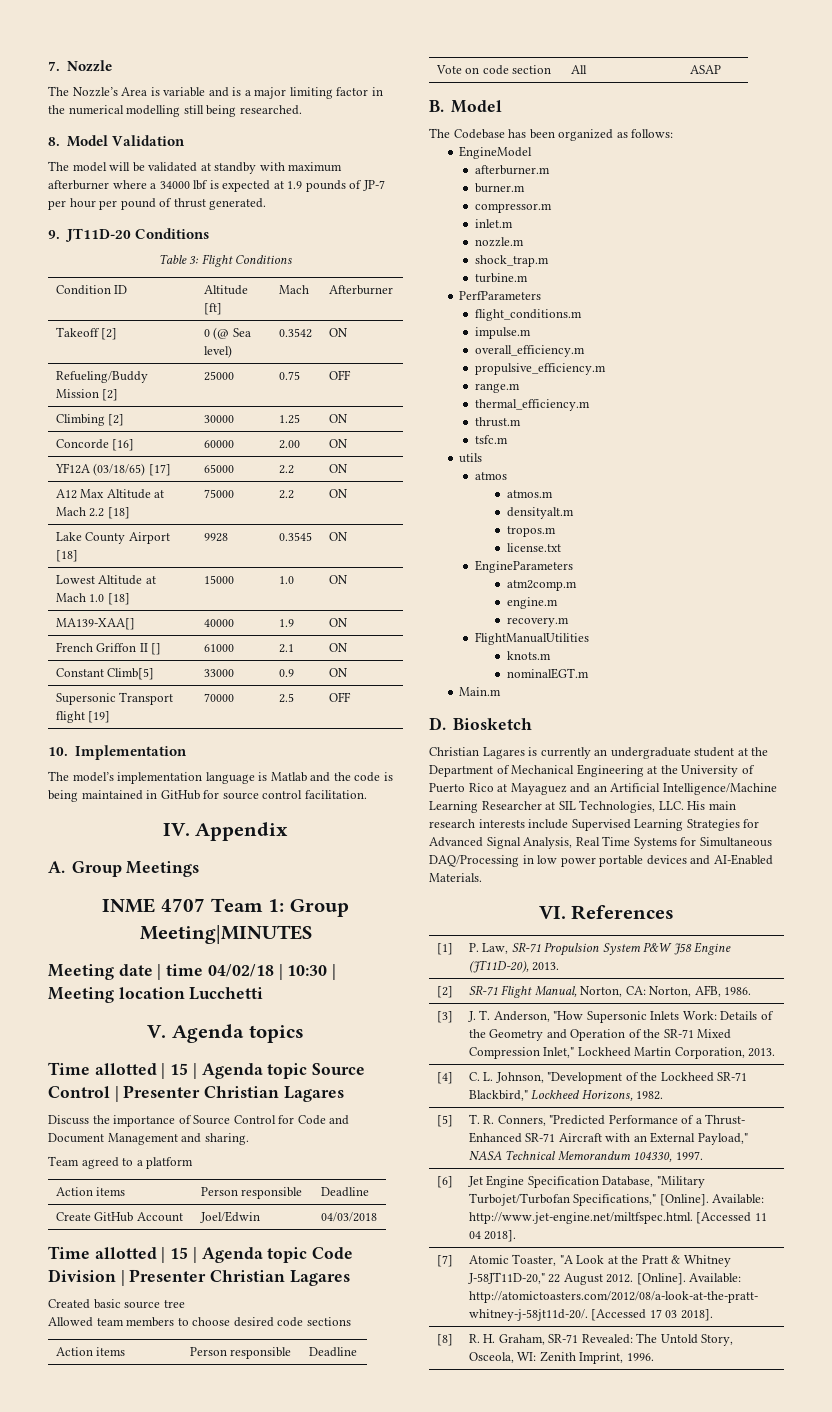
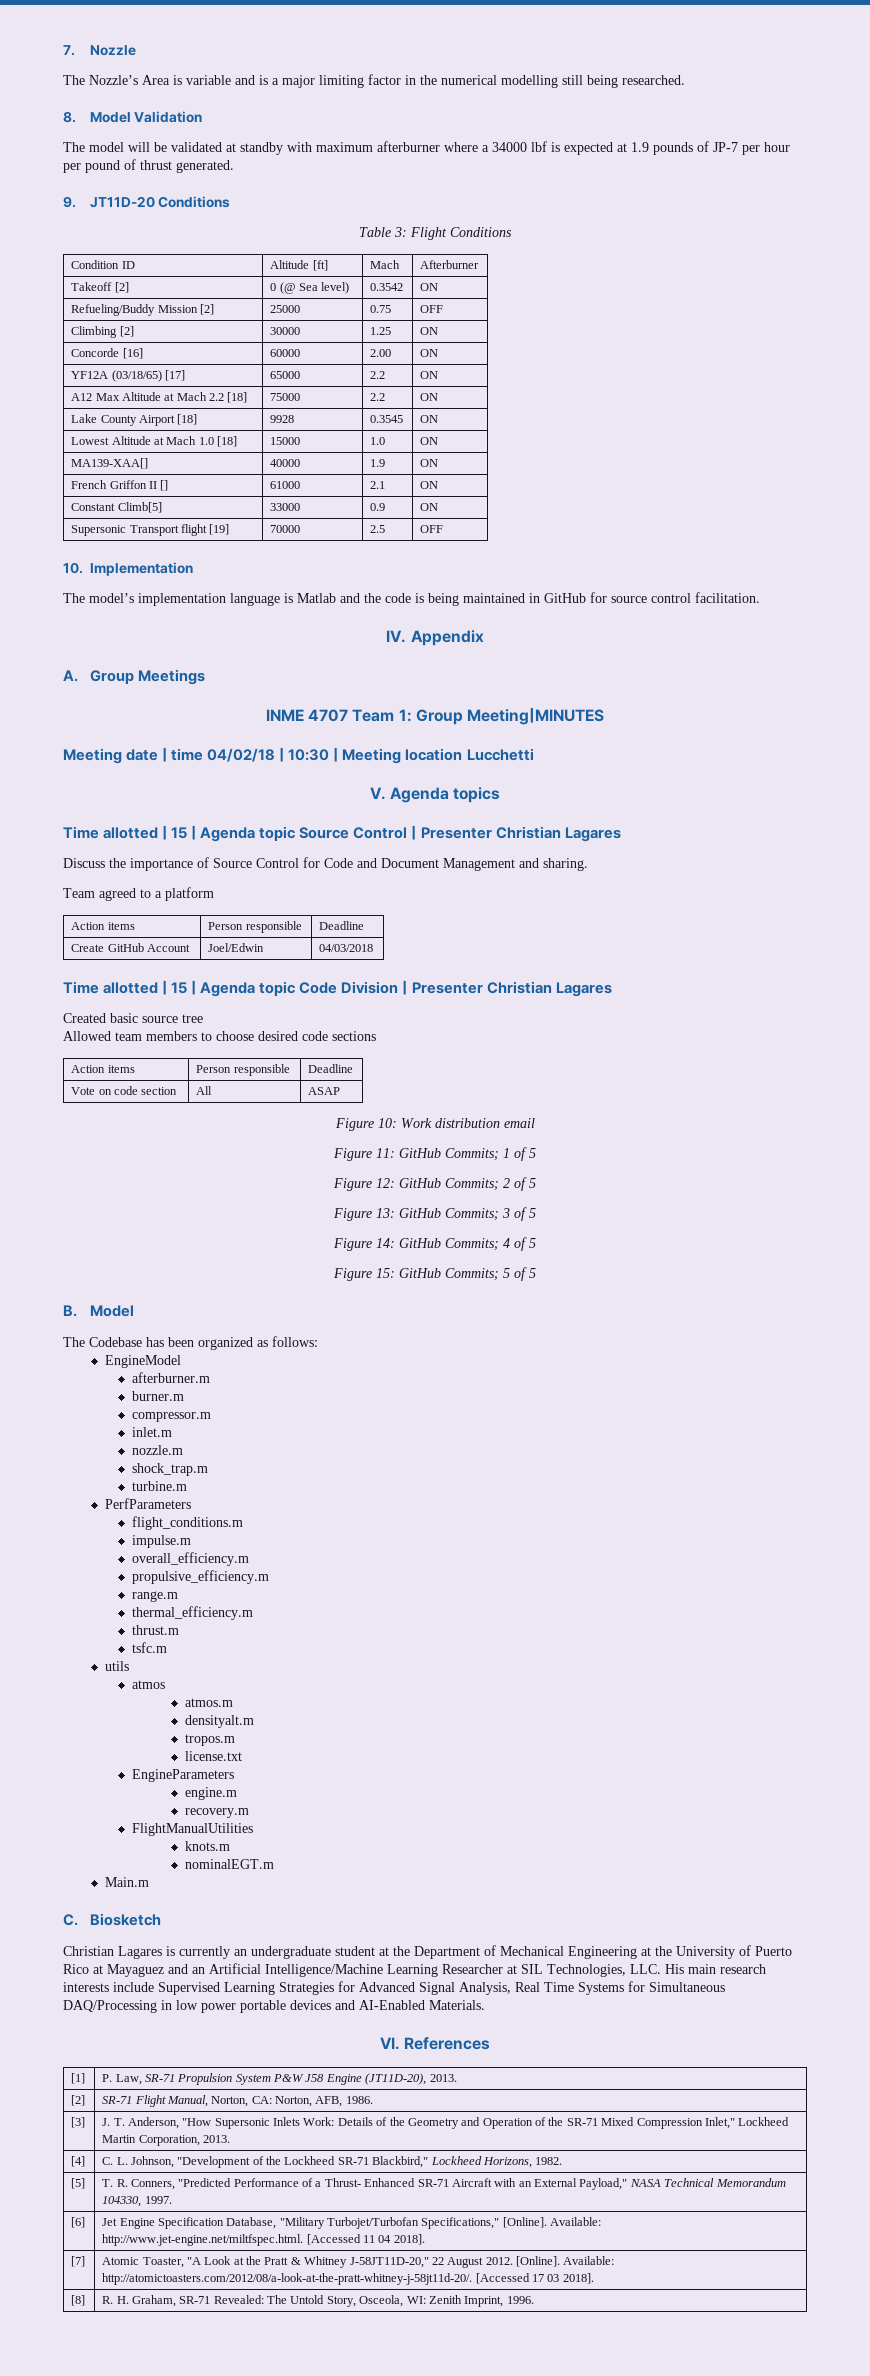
+ Figure 10: Work distribution email
+ Figure 11: GitHub Commits; 1 of 5
+ Figure 12: GitHub Commits; 2 of 5
+ Figure 13: GitHub Commits; 3 of 5
+ Figure 14: GitHub Commits; 4 of 5
+ Figure 15: GitHub Commits; 5 of 5
- atm2comp.m
- D. Biosketch
+ C. Biosketch

